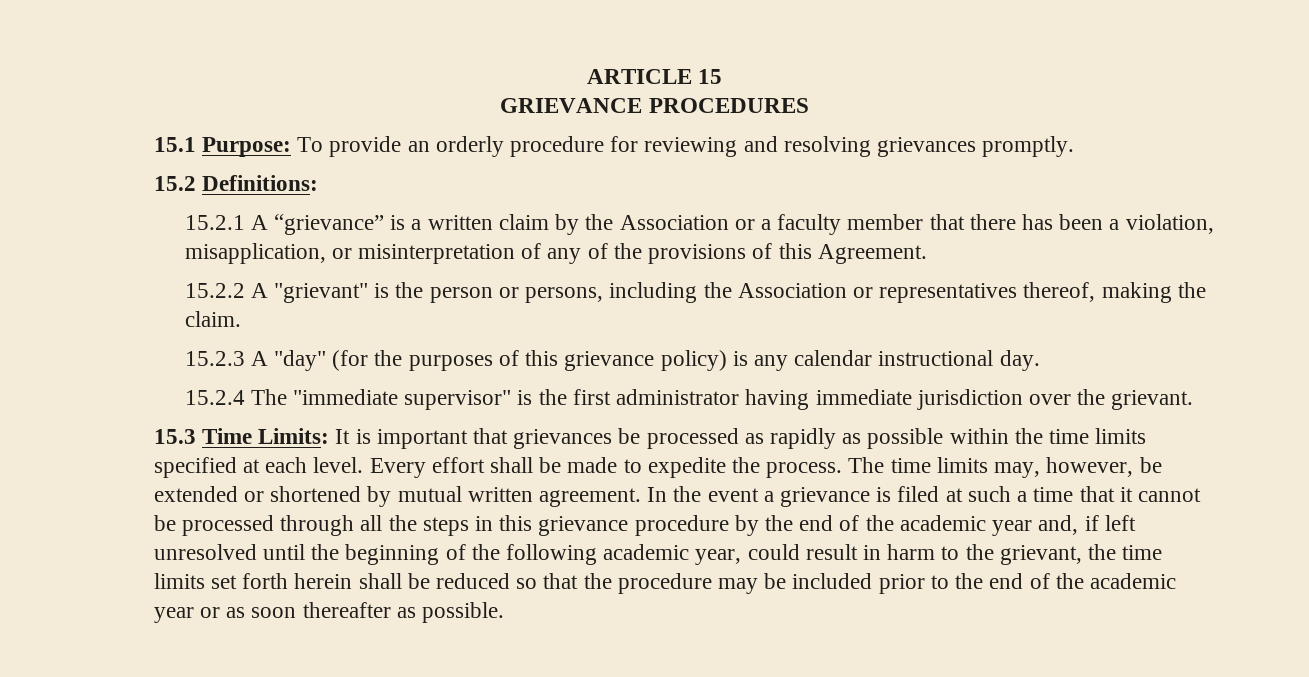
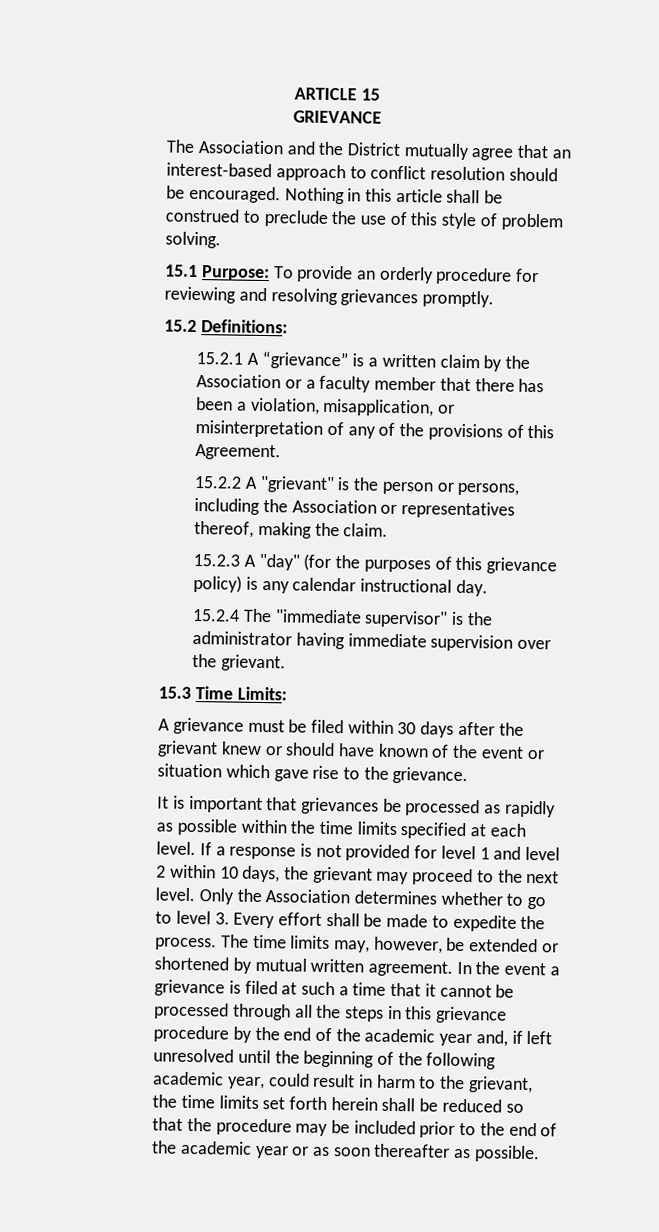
- GRIEVANCE PROCEDURES
+ GRIEVANCE
+ The Association and the District mutually agree that an interest-based approach to conflict resolution should be encouraged. Nothing in this article shall be construed to preclude the use of this style of problem solving.
- 15.2.4 The "immediate supervisor" is the first administrator having immediate jurisdiction over the grievant.
+ 15.2.4 The "immediate supervisor" is the administrator having immediate supervision over the grievant.
- 15.3 Time Limits: It is important that grievances be processed as rapidly as possible within the time limits specified at each level.
+ 15.3 Time Limits:
+ A grievance must be filed within 30 days after the grievant knew or should have known of the event or situation which gave rise to the grievance.
+ It is important that grievances be processed as rapidly as possible within the time limits specified at each level.
- Every effort shall be made to expedite the process.
+ If a response is not provided for level 1 and level 2 within 10 days, the grievant may proceed to the next level. Only the Association determines whether to go to level 3. Every effort shall be made to expedite the process.

